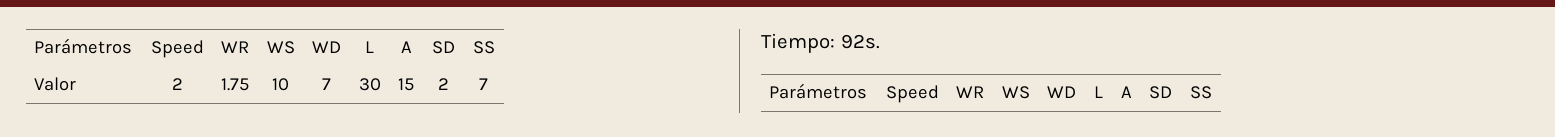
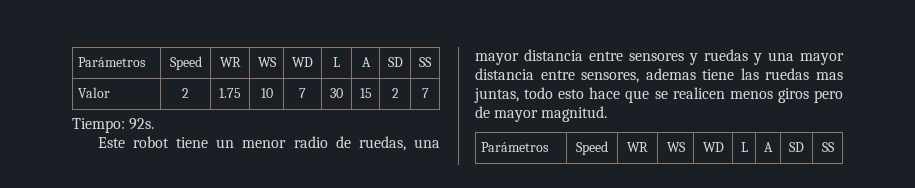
+ Este robot tiene un menor radio de ruedas, una mayor distancia entre sensores y ruedas y una mayor distancia entre sensores, ademas tiene las ruedas mas juntas, todo esto hace que se realicen menos giros pero de mayor magnitud.

